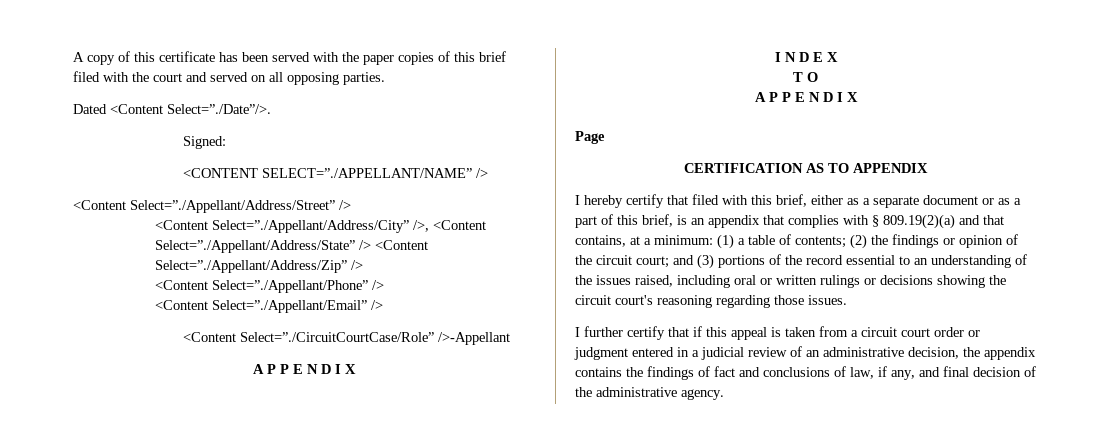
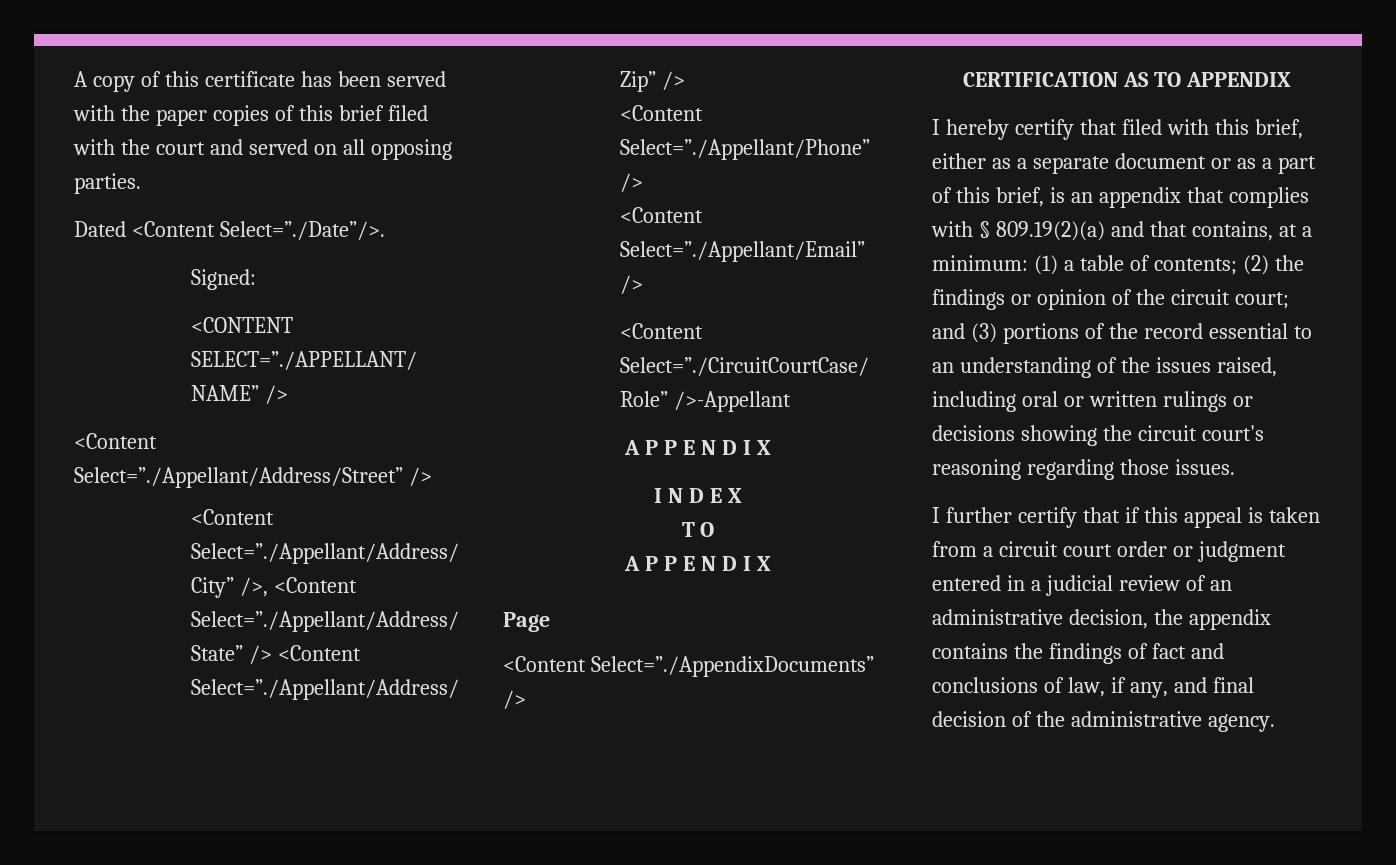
+ <Content Select=”./AppendixDocuments” />

